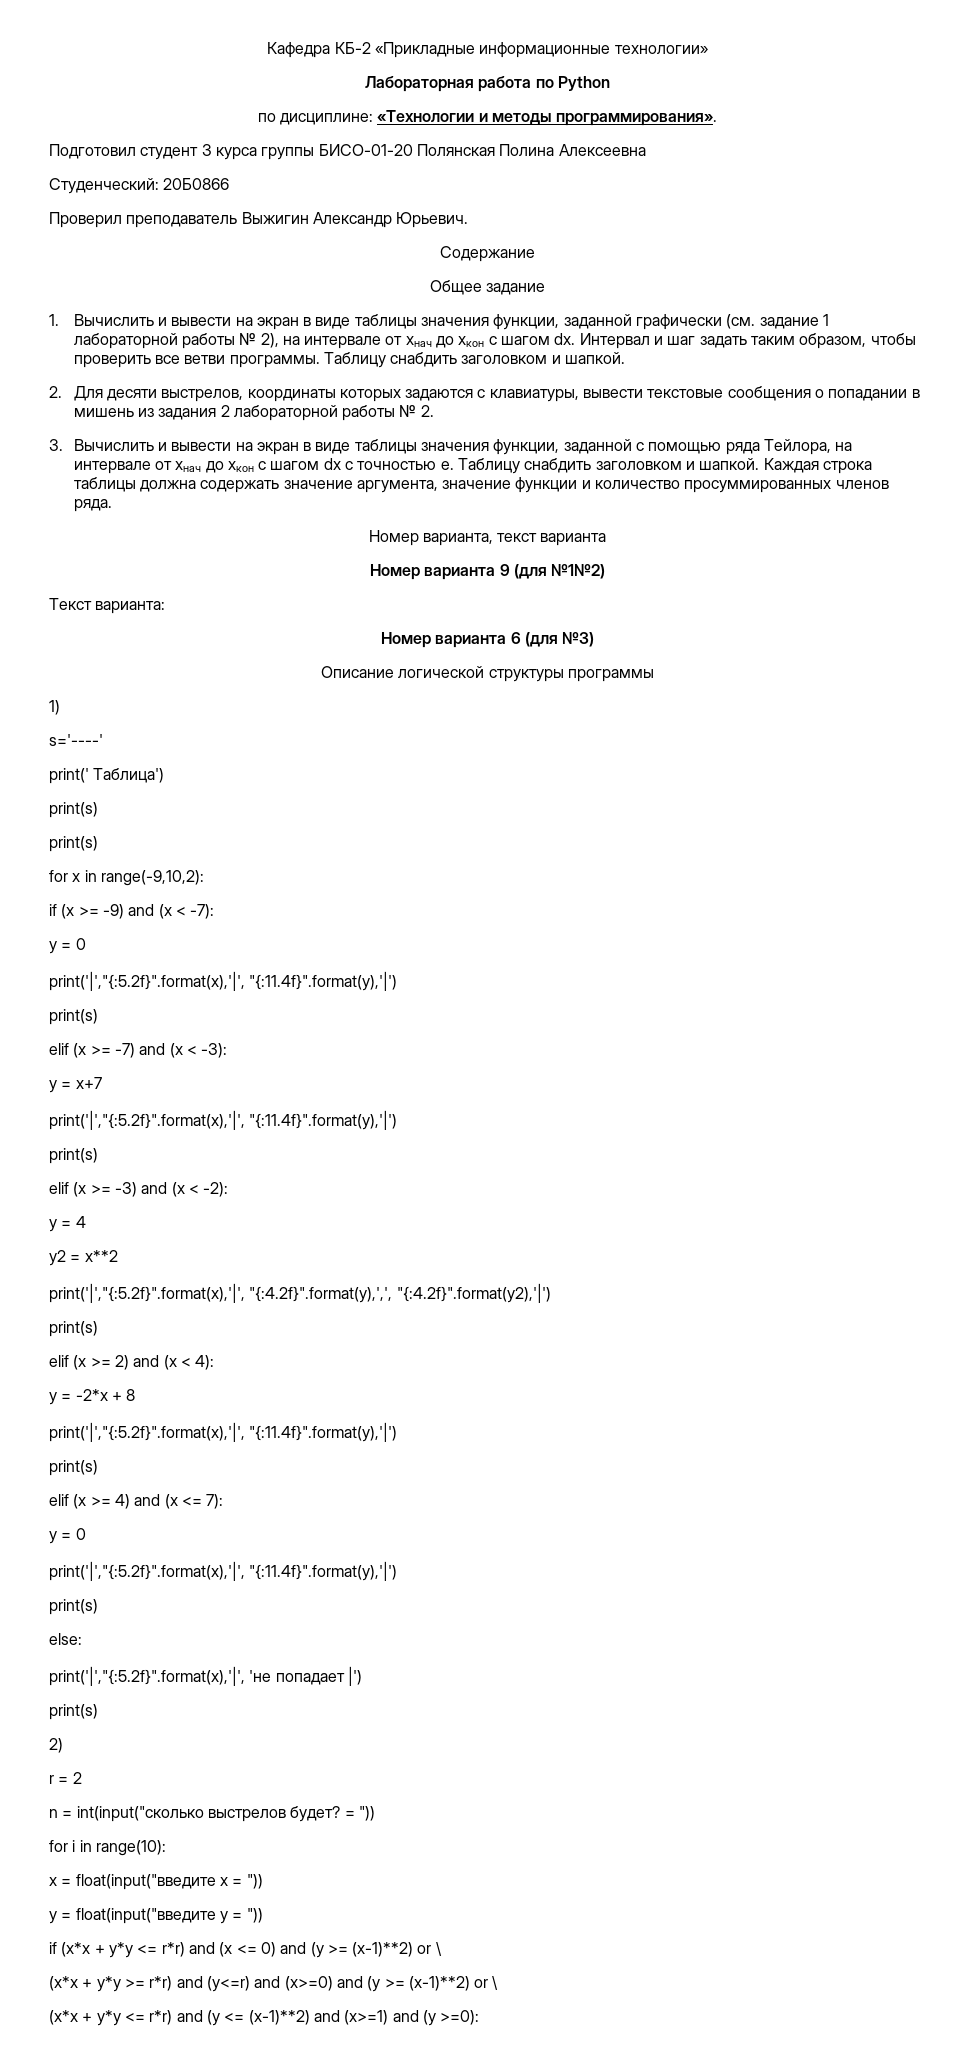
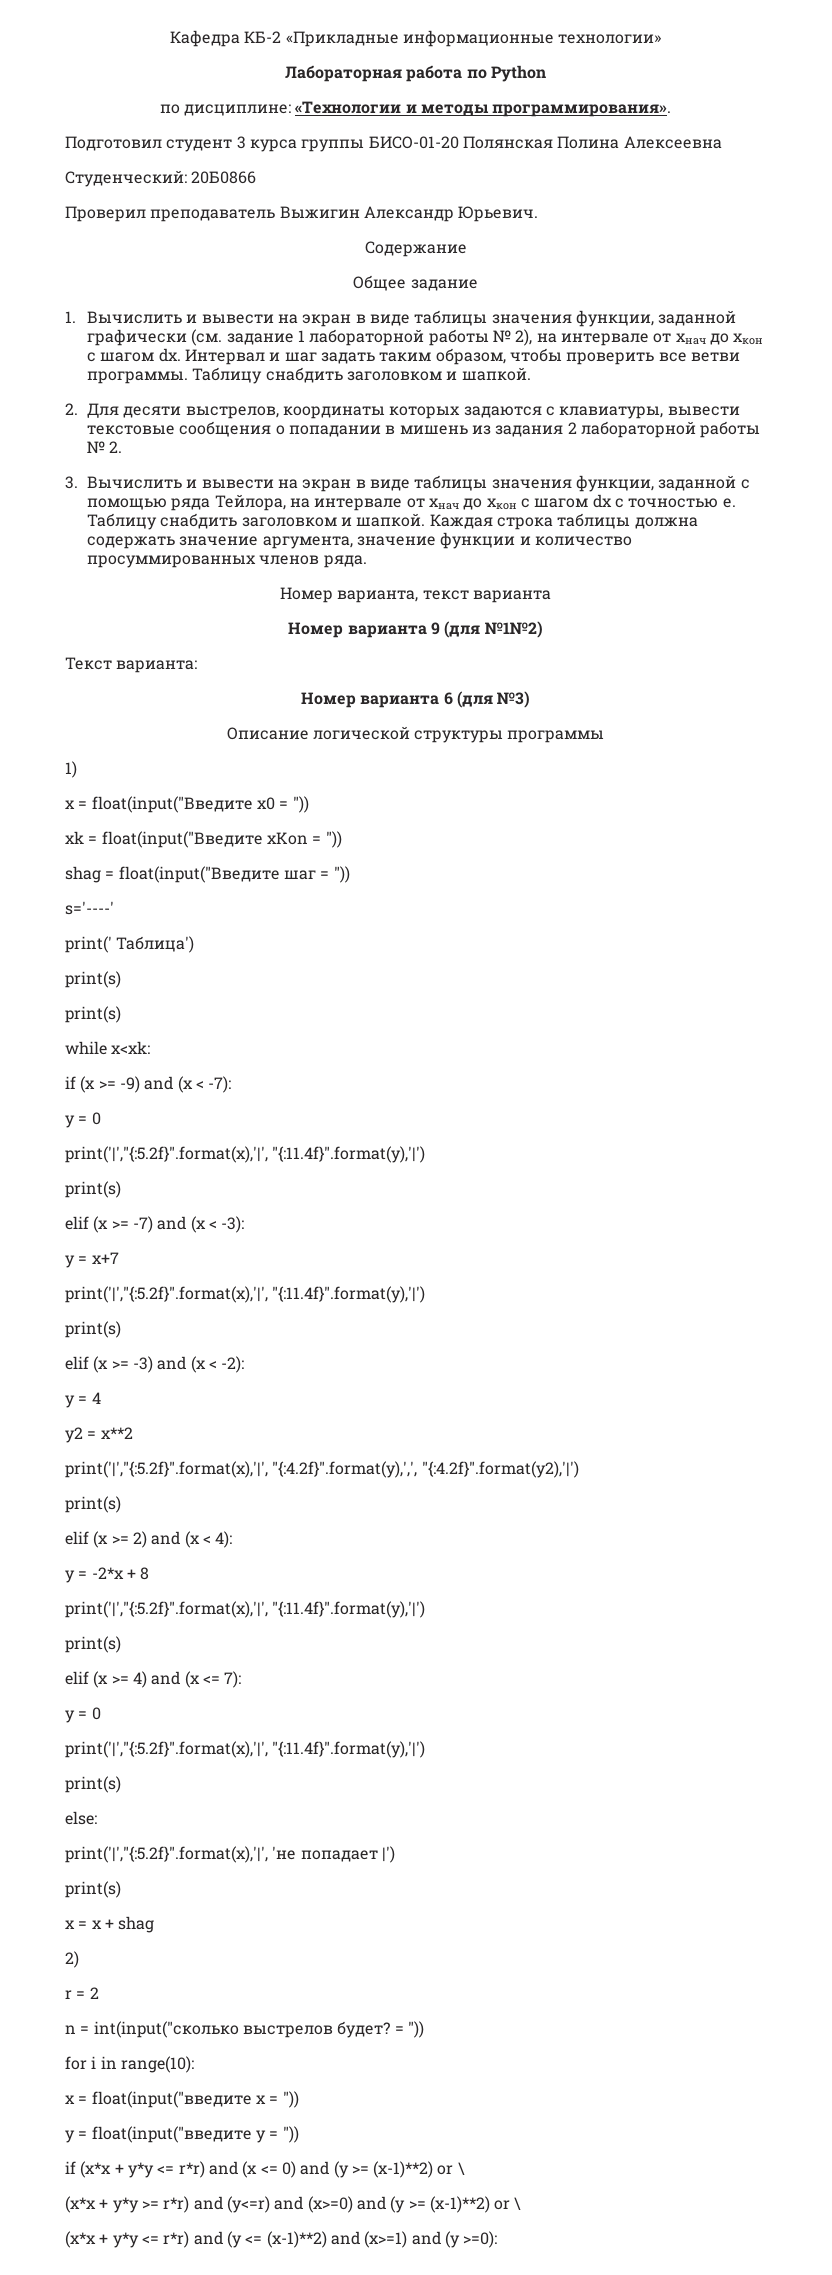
+ x = float(input("Введите x0 = "))
+ xk = float(input("Введите xKon = "))
+ shag = float(input("Введите шаг = "))
- for x in range(-9,10,2):
+ while x<xk:
+ x = x + shag

